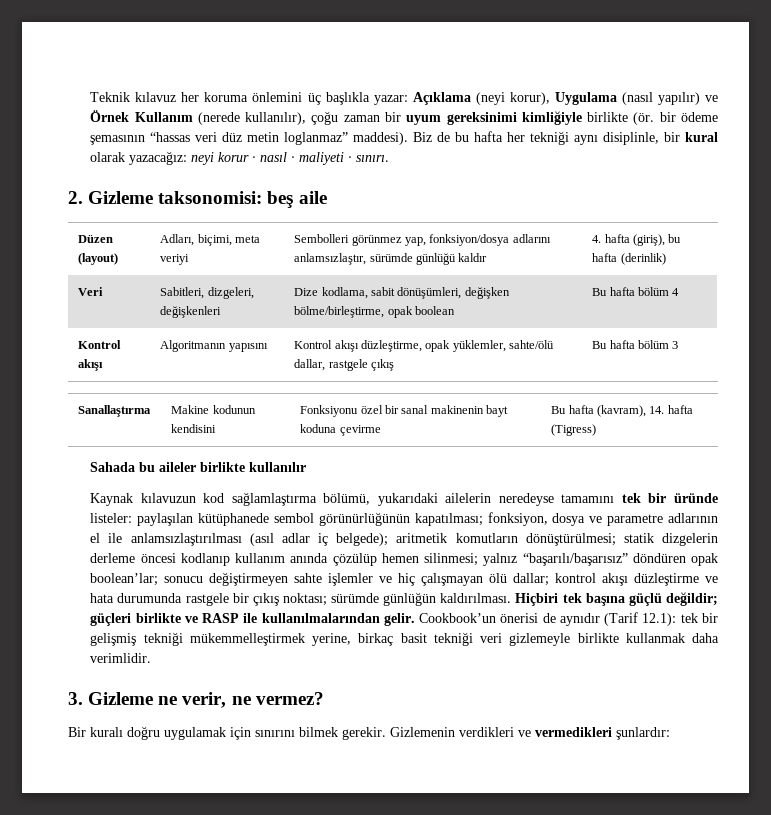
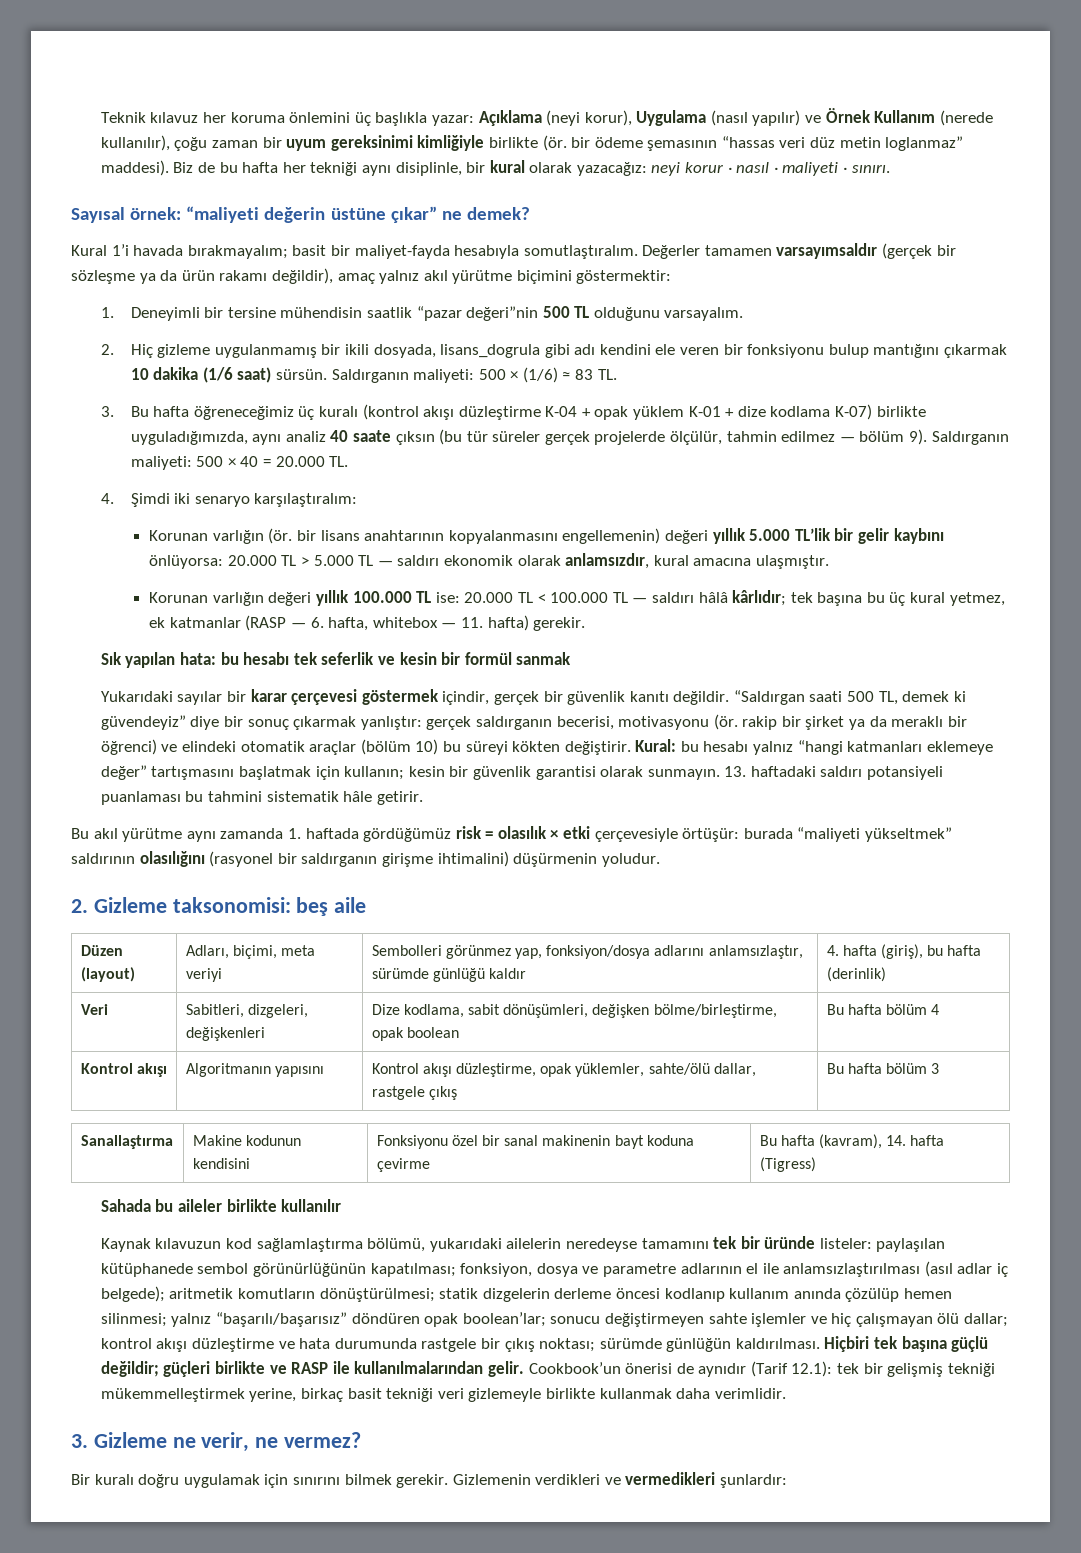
+ Sayısal örnek: “maliyeti değerin üstüne çıkar” ne demek?
+ Kural 1’i havada bırakmayalım; basit bir maliyet-fayda hesabıyla somutlaştıralım. Değerler tamamen varsayımsaldır (gerçek bir sözleşme ya da ürün rakamı değildir), amaç yalnız akıl yürütme biçimini göstermektir:
+ 1. Deneyimli bir tersine mühendisin saatlik “pazar değeri”nin 500 TL olduğunu varsayalım.
+ 2. Hiç gizleme uygulanmamış bir ikili dosyada, lisans_dogrula gibi adı kendini ele veren bir fonksiyonu bulup mantığını çıkarmak 10 dakika (1/6 saat) sürsün. Saldırganın maliyeti: 500 × (1/6) ≈ 83 TL.
+ 3. Bu hafta öğreneceğimiz üç kuralı (kontrol akışı düzleştirme K-04 + opak yüklem K-01 + dize kodlama K-07) birlikte uyguladığımızda, aynı analiz 40 saate çıksın (bu tür süreler gerçek projelerde ölçülür, tahmin edilmez — bölüm 9). Saldırganın maliyeti: 500 × 40 = 20.000 TL.
+ 4. Şimdi iki senaryo karşılaştıralım:
+ Korunan varlığın (ör. bir lisans anahtarının kopyalanmasını engellemenin) değeri yıllık 5.000 TL’lik bir gelir kaybını önlüyorsa: 20.000 TL > 5.000 TL — saldırı ekonomik olarak anlamsızdır, kural amacına ulaşmıştır.
+ Korunan varlığın değeri yıllık 100.000 TL ise: 20.000 TL < 100.000 TL — saldırı hâlâ kârlıdır; tek başına bu üç kural yetmez, ek katmanlar (RASP — 6. hafta, whitebox — 11. hafta) gerekir.
+ Sık yapılan hata: bu hesabı tek seferlik ve kesin bir formül sanmak
+ Yukarıdaki sayılar bir karar çerçevesi göstermek içindir, gerçek bir güvenlik kanıtı değildir. “Saldırgan saati 500 TL, demek ki güvendeyiz” diye bir sonuç çıkarmak yanlıştır: gerçek saldırganın becerisi, motivasyonu (ör. rakip bir şirket ya da meraklı bir öğrenci) ve elindeki otomatik araçlar (bölüm 10) bu süreyi kökten değiştirir. Kural: bu hesabı yalnız “hangi katmanları eklemeye değer” tartışmasını başlatmak için kullanın; kesin bir güvenlik garantisi olarak sunmayın. 13. haftadaki saldırı potansiyeli puanlaması bu tahmini sistematik hâle getirir.
+ Bu akıl yürütme aynı zamanda 1. haftada gördüğümüz risk = olasılık × etki çerçevesiyle örtüşür: burada “maliyeti yükseltmek” saldırının olasılığını (rasyonel bir saldırganın girişme ihtimalini) düşürmenin yoludur.

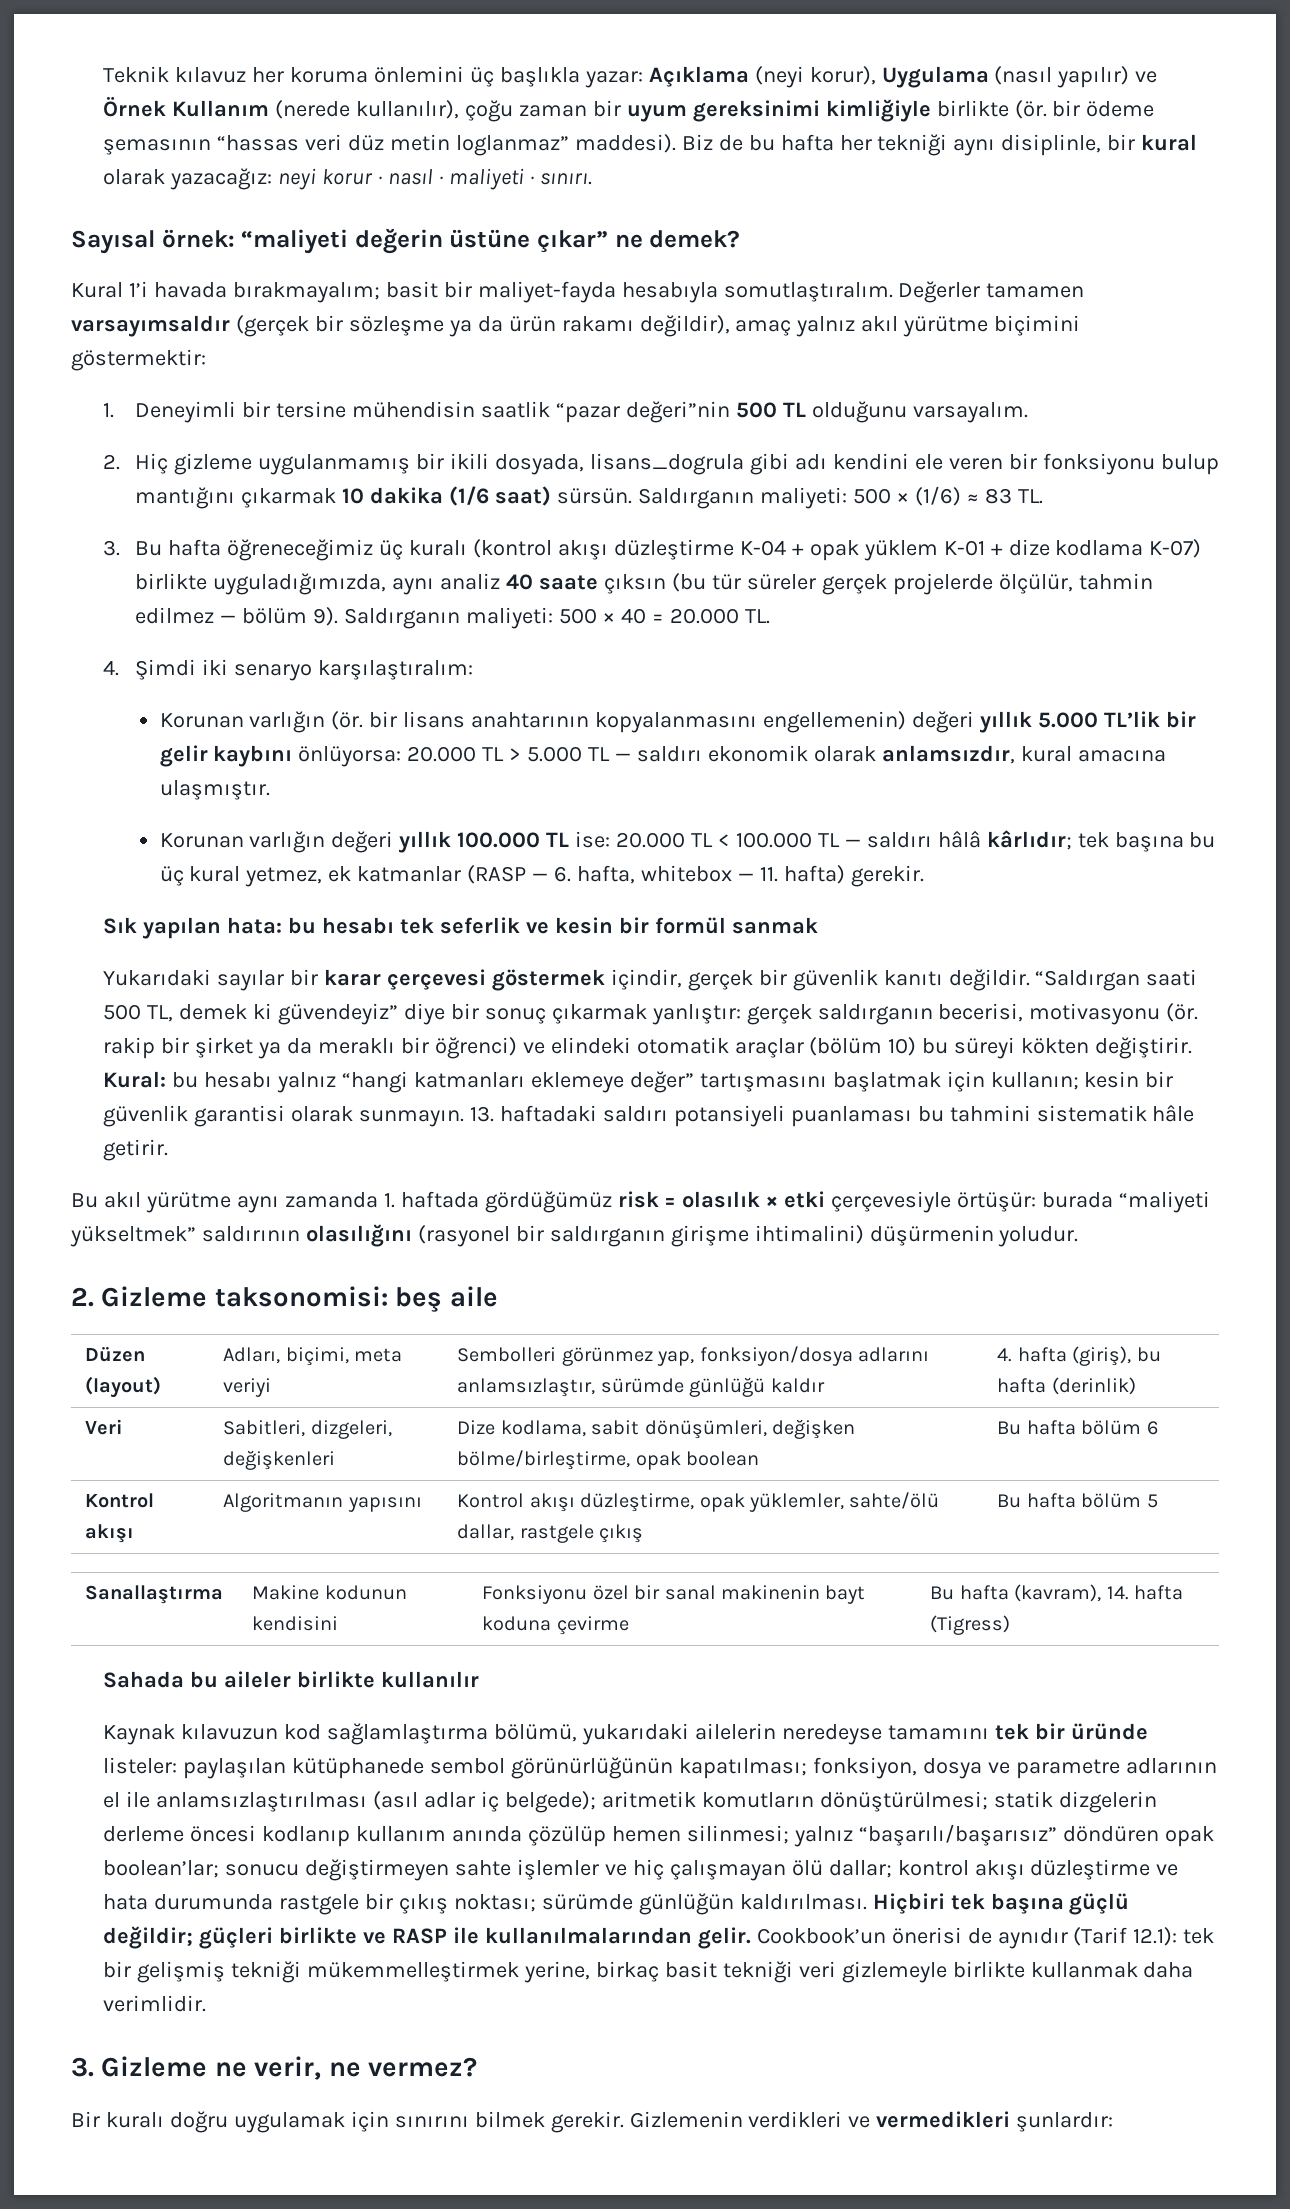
- Veri | Sabitleri, dizgeleri, değişkenleri | Dize kodlama, sabit dönüşümleri, değişken bölme/birleştirme, opak boolean | Bu hafta bölüm 4
+ Veri | Sabitleri, dizgeleri, değişkenleri | Dize kodlama, sabit dönüşümleri, değişken bölme/birleştirme, opak boolean | Bu hafta bölüm 6
- Kontrol akışı | Algoritmanın yapısını | Kontrol akışı düzleştirme, opak yüklemler, sahte/ölü dallar, rastgele çıkış | Bu hafta bölüm 3
+ Kontrol akışı | Algoritmanın yapısını | Kontrol akışı düzleştirme, opak yüklemler, sahte/ölü dallar, rastgele çıkış | Bu hafta bölüm 5

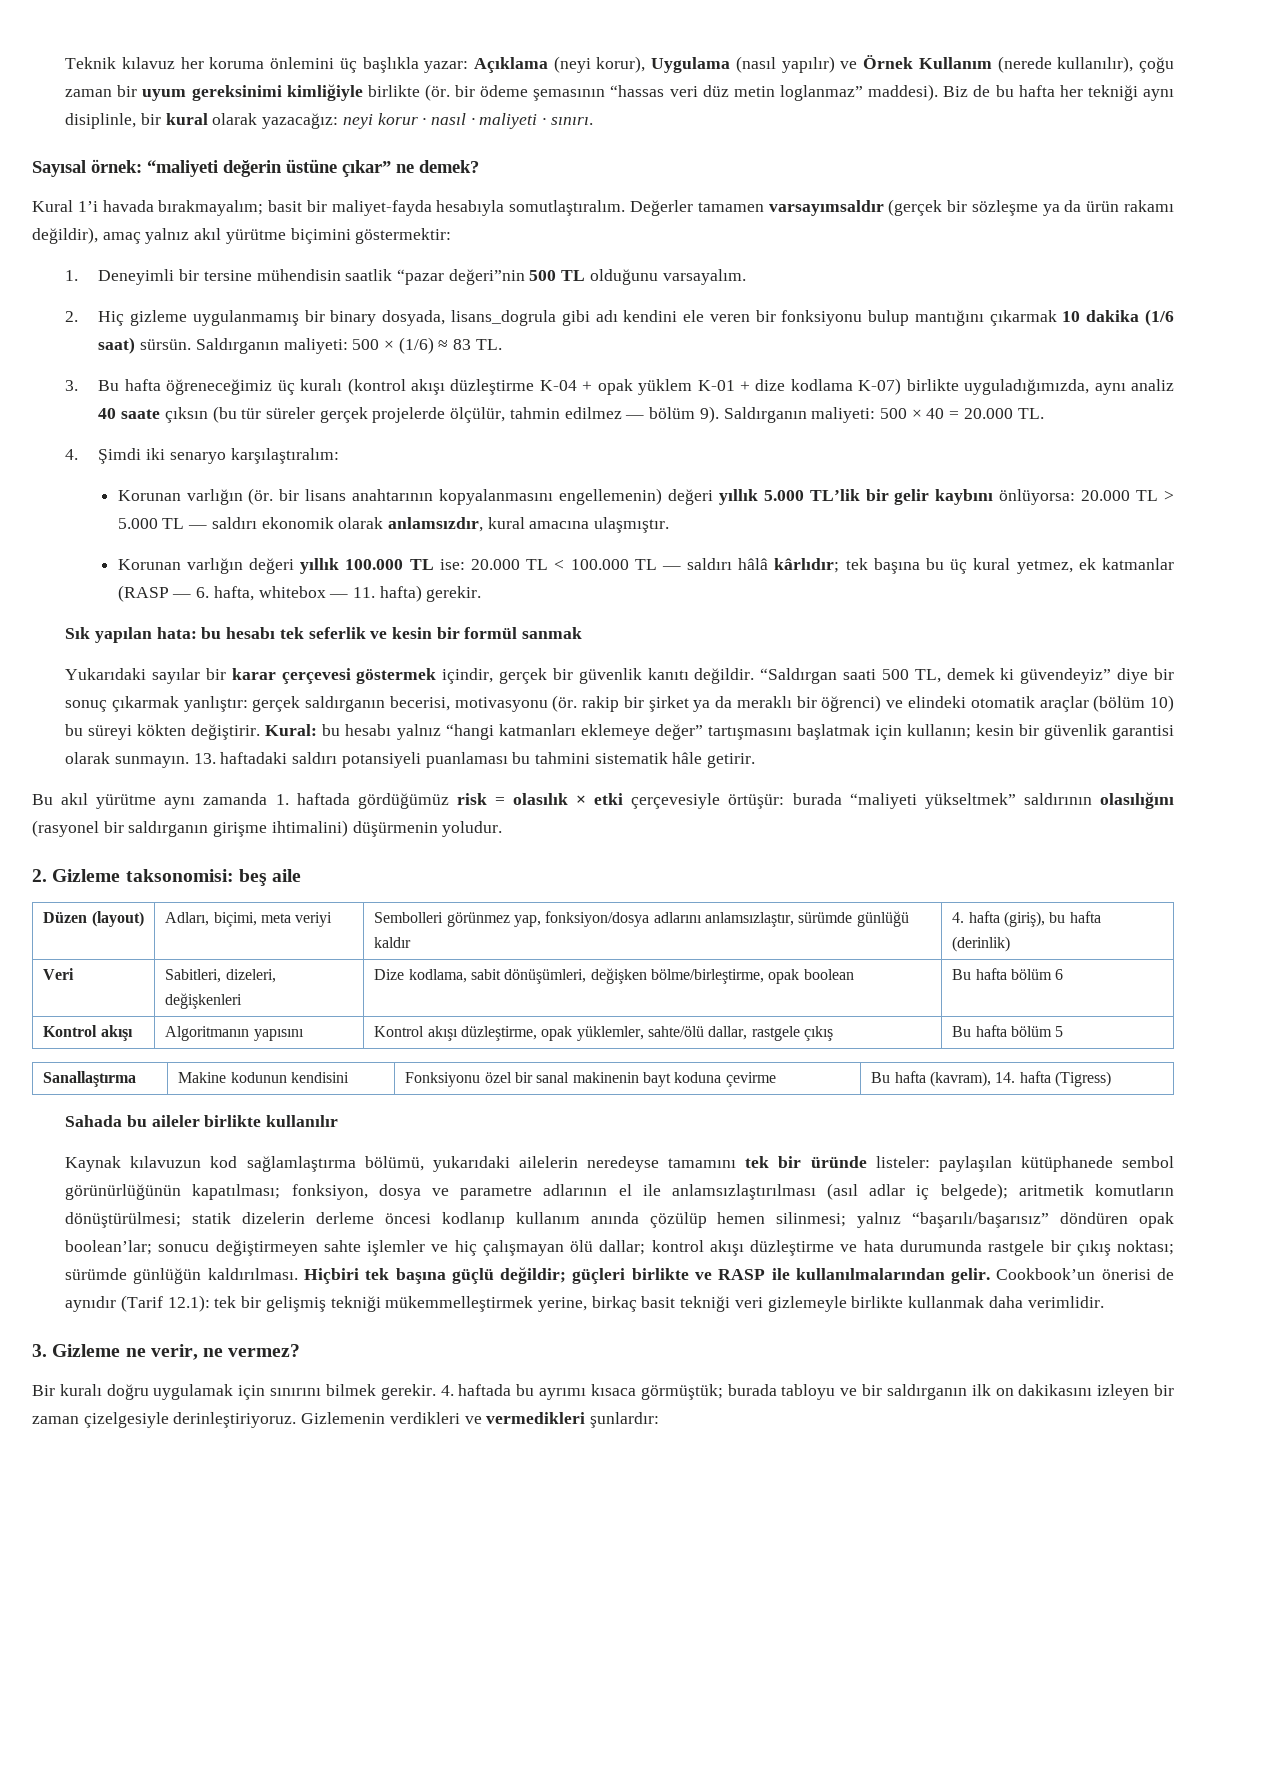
- 2. Hiç gizleme uygulanmamış bir ikili dosyada, lisans_dogrula gibi adı kendini ele veren bir fonksiyonu bulup mantığını çıkarmak 10 dakika (1/6 saat) sürsün.
+ 2. Hiç gizleme uygulanmamış bir binary dosyada, lisans_dogrula gibi adı kendini ele veren bir fonksiyonu bulup mantığını çıkarmak 10 dakika (1/6 saat) sürsün.
- Veri | Sabitleri, dizgeleri, değişkenleri | Dize kodlama, sabit dönüşümleri, değişken bölme/birleştirme, opak boolean | Bu hafta bölüm 6
+ Veri | Sabitleri, dizeleri, değişkenleri | Dize kodlama, sabit dönüşümleri, değişken bölme/birleştirme, opak boolean | Bu hafta bölüm 6
- statik dizgelerin derleme öncesi kodlanıp kullanım anında çözülüp hemen silinmesi;
+ statik dizelerin derleme öncesi kodlanıp kullanım anında çözülüp hemen silinmesi;
+ 4. haftada bu ayrımı kısaca görmüştük; burada tabloyu ve bir saldırganın ilk on dakikasını izleyen bir zaman çizelgesiyle derinleştiriyoruz.

